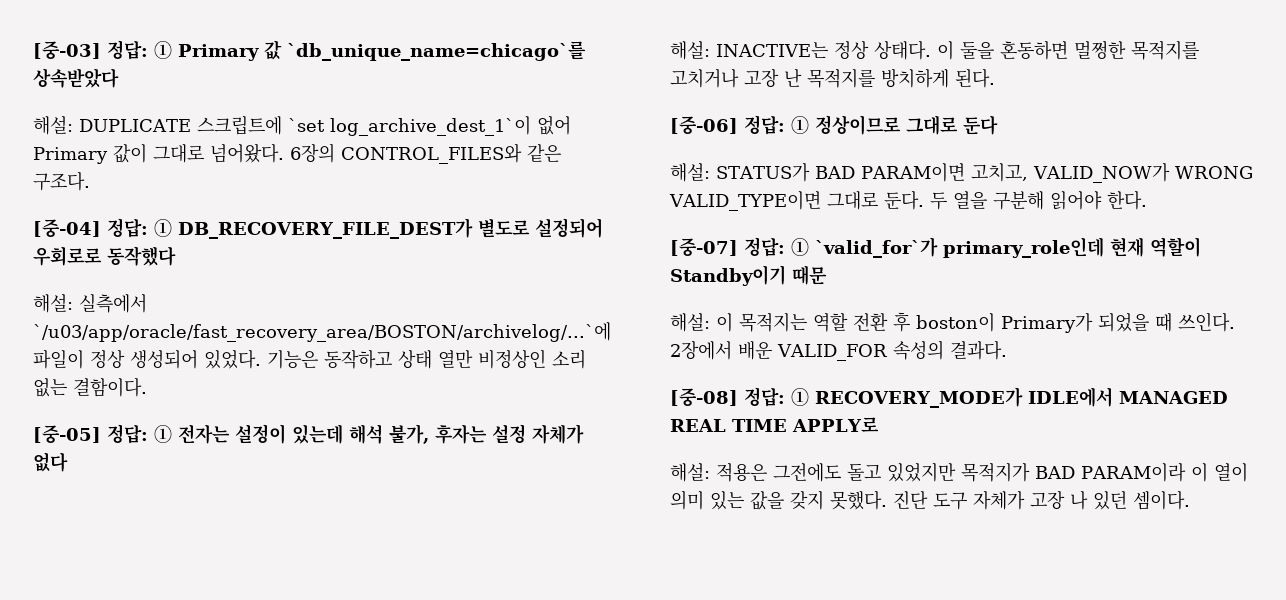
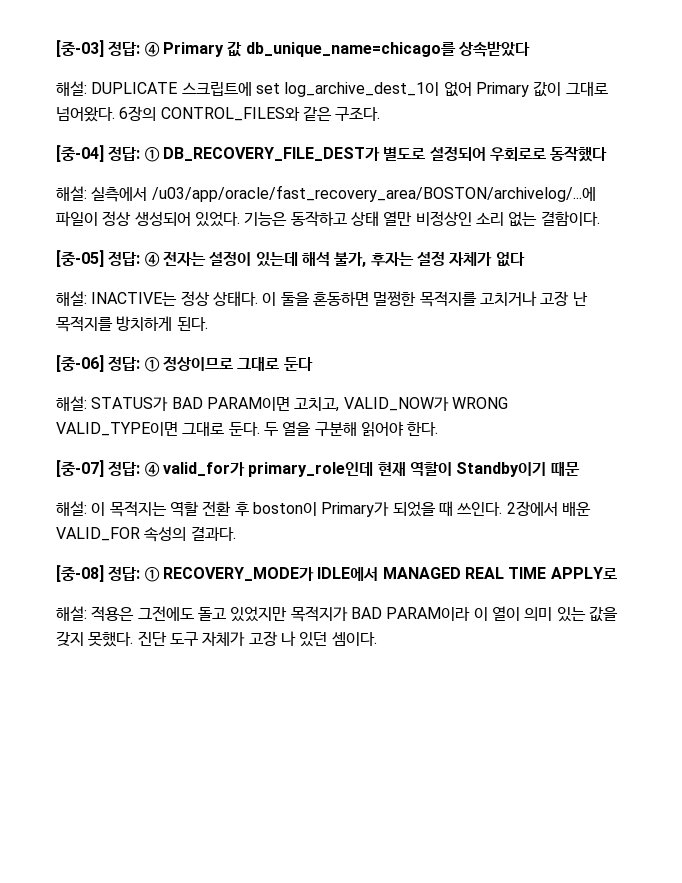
- [중-03] 정답: ① Primary 값 `db_unique_name=chicago`를 상속받았다
+ [중-03] 정답: ④ Primary 값 db_unique_name=chicago를 상속받았다
- 해설: DUPLICATE 스크립트에 `set log_archive_dest_1`이 없어 Primary 값이 그대로 넘어왔다.
+ 해설: DUPLICATE 스크립트에 set log_archive_dest_1이 없어 Primary 값이 그대로 넘어왔다.
- 해설: 실측에서 `/u03/app/oracle/fast_recovery_area/BOSTON/archivelog/...`에 파일이 정상 생성되어 있었다.
+ 해설: 실측에서 /u03/app/oracle/fast_recovery_area/BOSTON/archivelog/...에 파일이 정상 생성되어 있었다.
- [중-05] 정답: ① 전자는 설정이 있는데 해석 불가, 후자는 설정 자체가 없다
+ [중-05] 정답: ④ 전자는 설정이 있는데 해석 불가, 후자는 설정 자체가 없다
- [중-07] 정답: ① `valid_for`가 primary_role인데 현재 역할이 Standby이기 때문
+ [중-07] 정답: ④ valid_for가 primary_role인데 현재 역할이 Standby이기 때문

